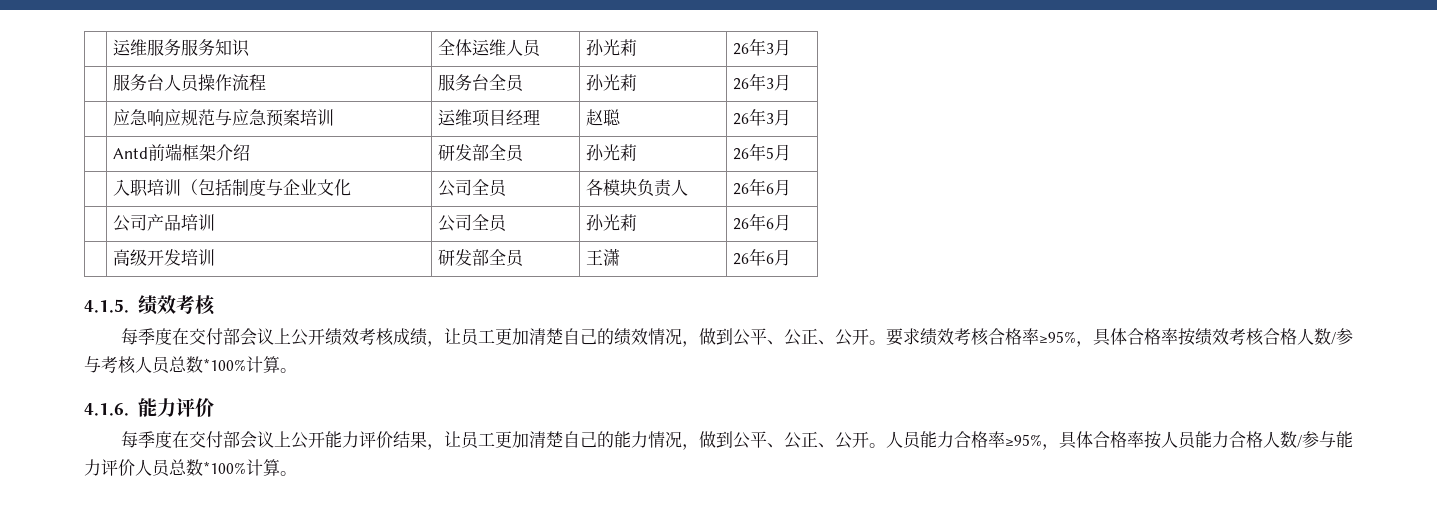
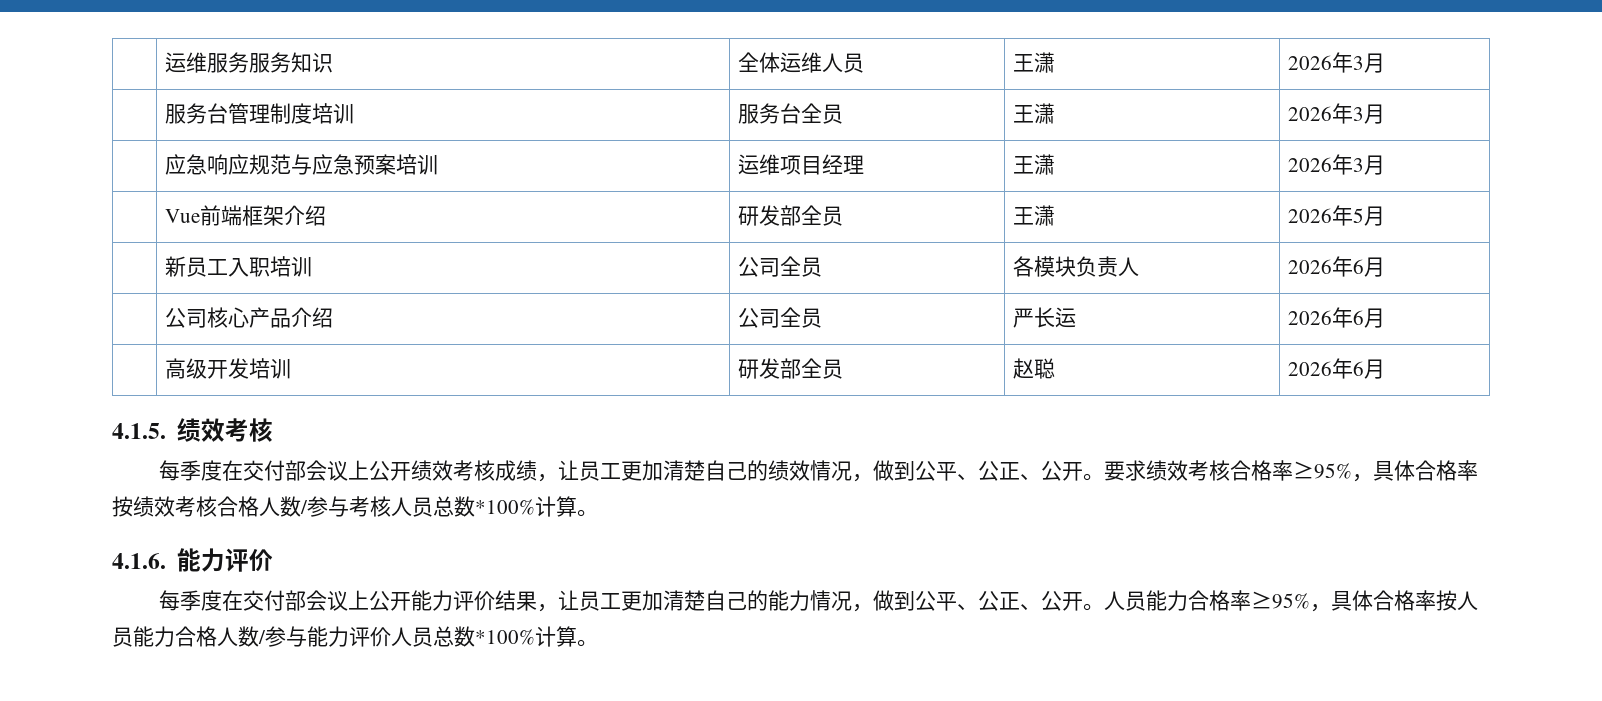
- | 运维服务服务知识 | 全体运维人员 | 孙光莉 | 26年3月
+ | 运维服务服务知识 | 全体运维人员 | 王潇 | 2026年3月
- | 服务台人员操作流程 | 服务台全员 | 孙光莉 | 26年3月
+ | 服务台管理制度培训 | 服务台全员 | 王潇 | 2026年3月
- | 应急响应规范与应急预案培训 | 运维项目经理 | 赵聪 | 26年3月
- | Antd前端框架介绍 | 研发部全员 | 孙光莉 | 26年5月
+ | 应急响应规范与应急预案培训 | 运维项目经理 | 王潇 | 2026年3月
+ | Vue前端框架介绍 | 研发部全员 | 王潇 | 2026年5月
- | 入职培训（包括制度与企业文化 | 公司全员 | 各模块负责人 | 26年6月
+ | 新员工入职培训 | 公司全员 | 各模块负责人 | 2026年6月
- | 公司产品培训 | 公司全员 | 孙光莉 | 26年6月
+ | 公司核心产品介绍 | 公司全员 | 严长运 | 2026年6月
- | 高级开发培训 | 研发部全员 | 王潇 | 26年6月
+ | 高级开发培训 | 研发部全员 | 赵聪 | 2026年6月

